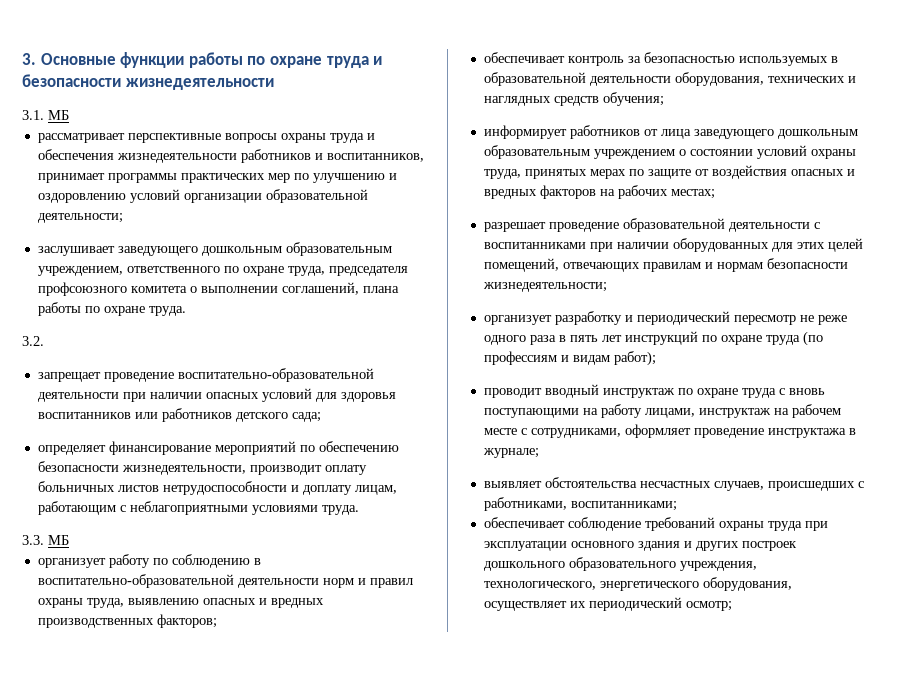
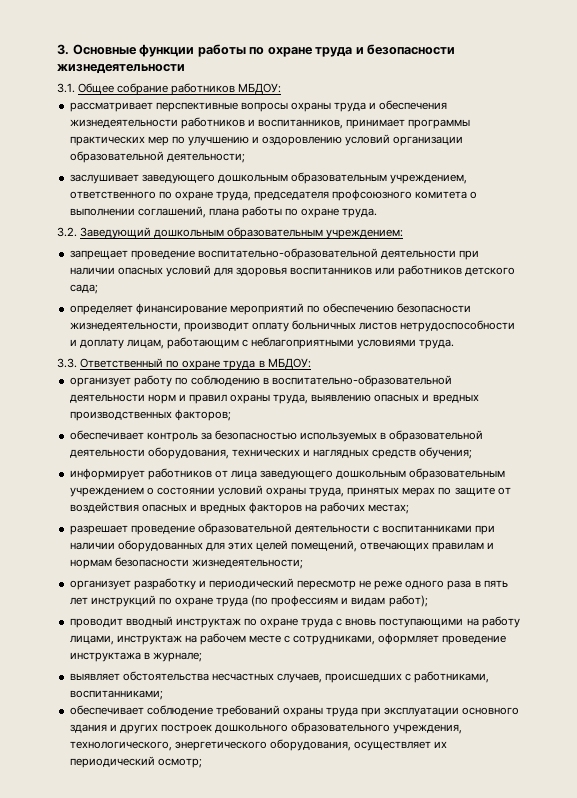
- 3.1. МБ
+ 3.1. Общее собрание работников МБДОУ:
- 3.2.
+ 3.2. Заведующий дошкольным образовательным учреждением:
- 3.3. МБ
+ 3.3. Ответственный по охране труда в МБДОУ:

